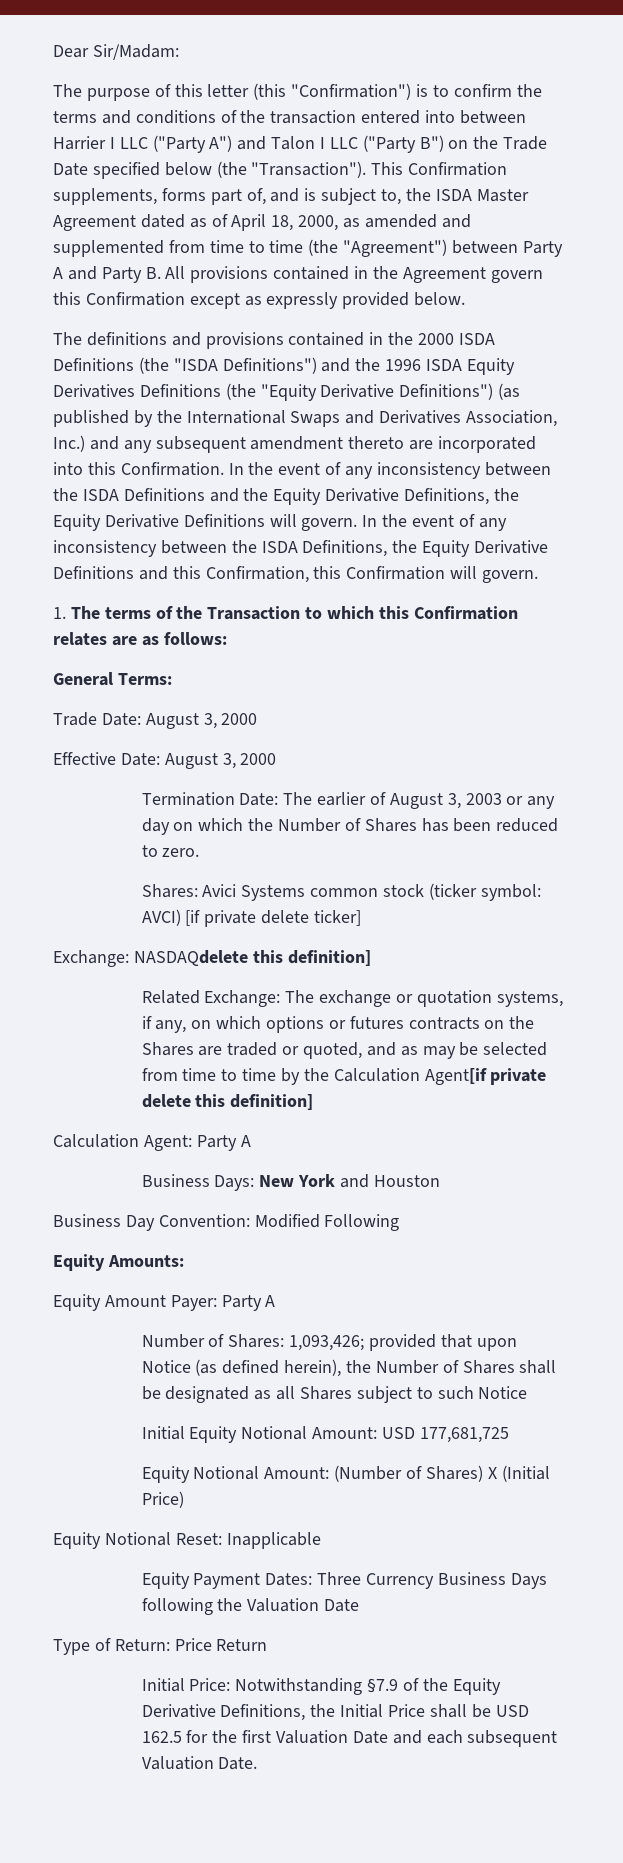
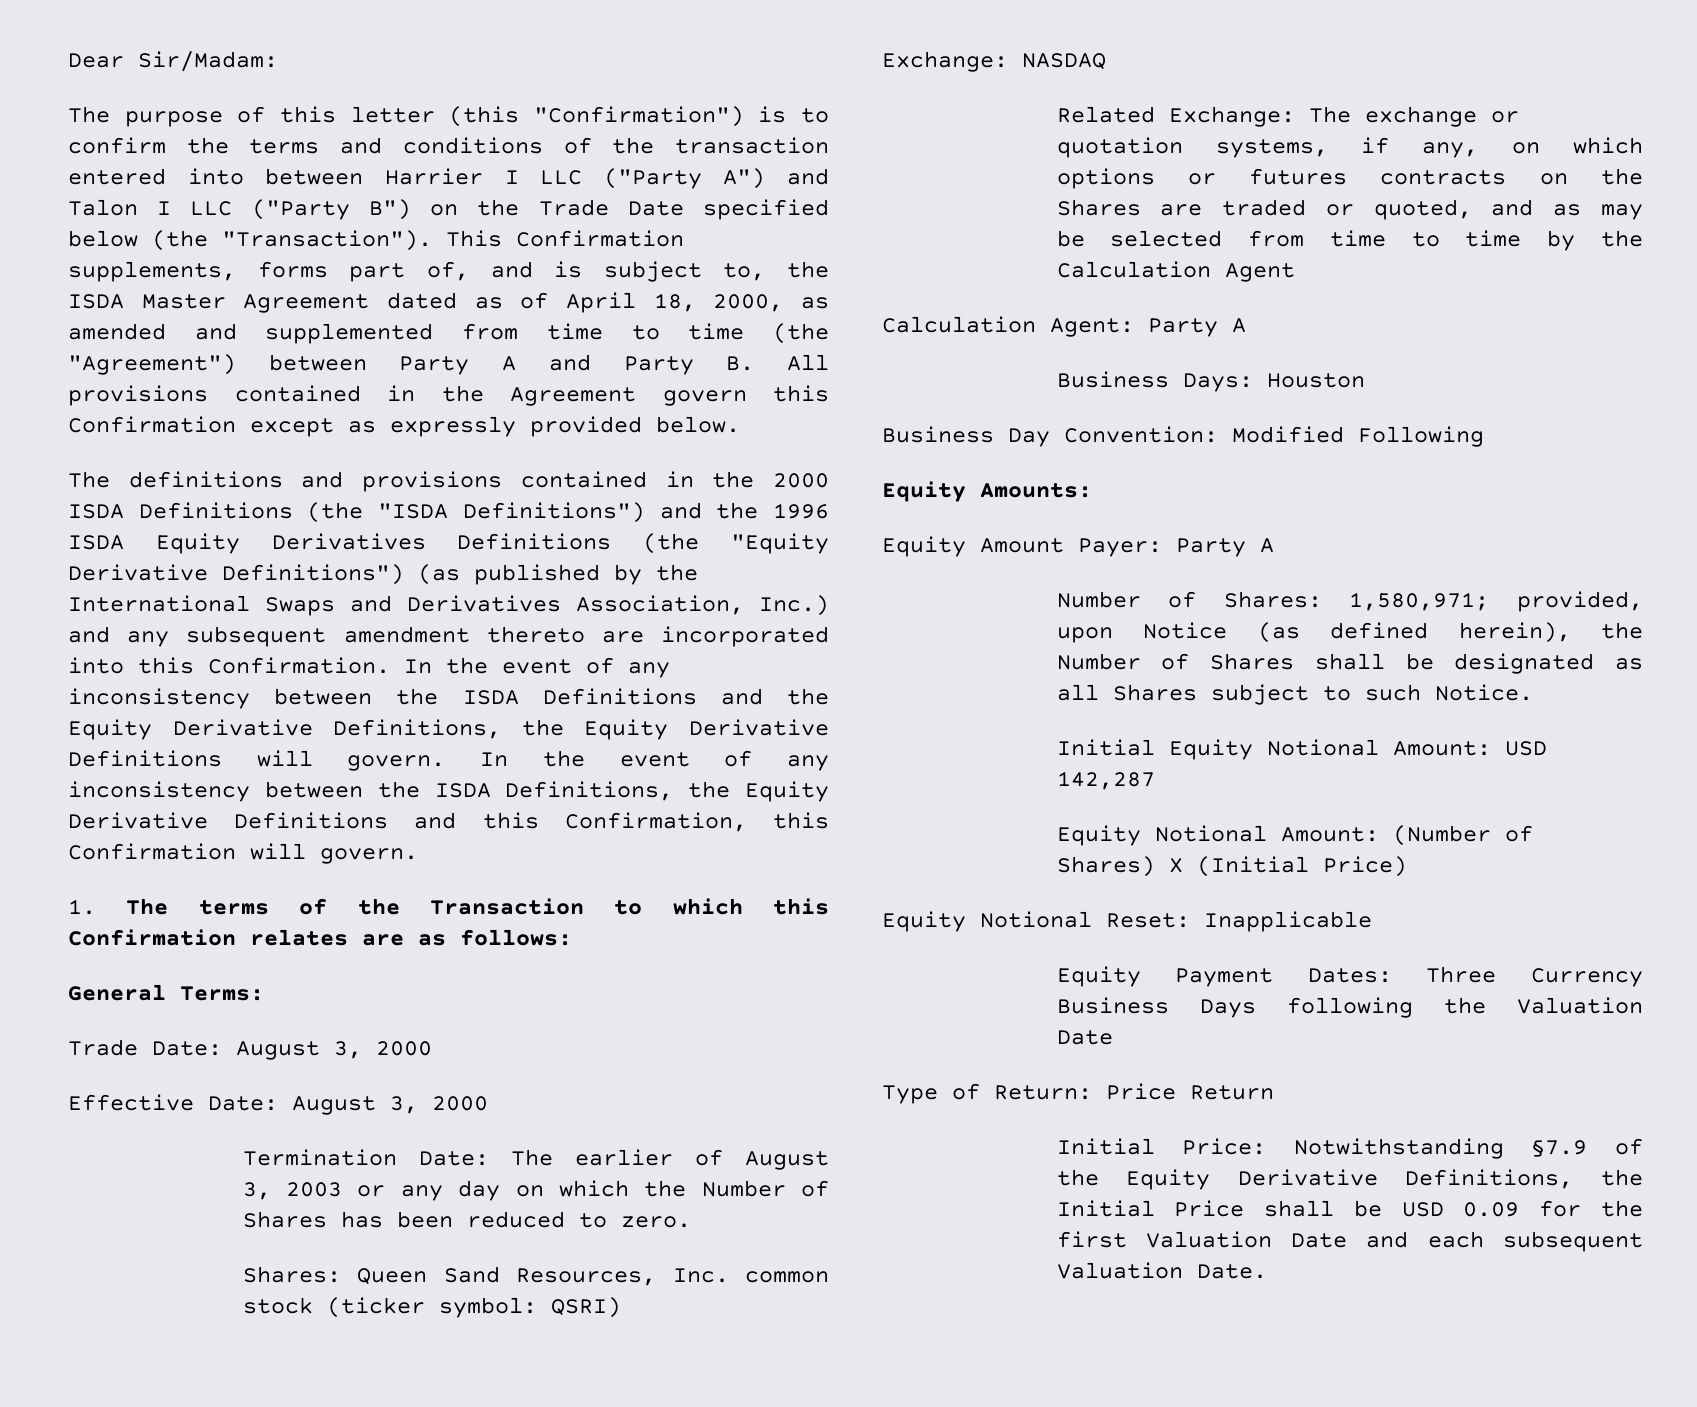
- Shares: Avici Systems common stock (ticker symbol: AVCI) [if private delete ticker]
- Exchange: NASDAQdelete this definition]
+ Shares: Queen Sand Resources, Inc. common stock (ticker symbol: QSRI)
+ Exchange: NASDAQ
- Related Exchange: The exchange or quotation systems, if any, on which options or futures contracts on the Shares are traded or quoted, and as may be selected from time to time by the Calculation Agent[if private delete this definition]
+ Related Exchange: The exchange or quotation systems, if any, on which options or futures contracts on the Shares are traded or quoted, and as may be selected from time to time by the Calculation Agent
- Business Days: New York and Houston
+ Business Days: Houston
- Number of Shares: 1,093,426; provided that upon Notice (as defined herein), the Number of Shares shall be designated as all Shares subject to such Notice
+ Number of Shares: 1,580,971; provided, upon Notice (as defined herein), the Number of Shares shall be designated as all Shares subject to such Notice.
- Initial Equity Notional Amount: USD 177,681,725
+ Initial Equity Notional Amount: USD 142,287
- Initial Price: Notwithstanding §7.9 of the Equity Derivative Definitions, the Initial Price shall be USD 162.5 for the first Valuation Date and each subsequent Valuation Date.
+ Initial Price: Notwithstanding §7.9 of the Equity Derivative Definitions, the Initial Price shall be USD 0.09 for the first Valuation Date and each subsequent Valuation Date.

